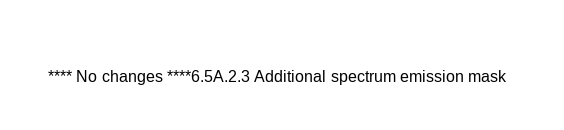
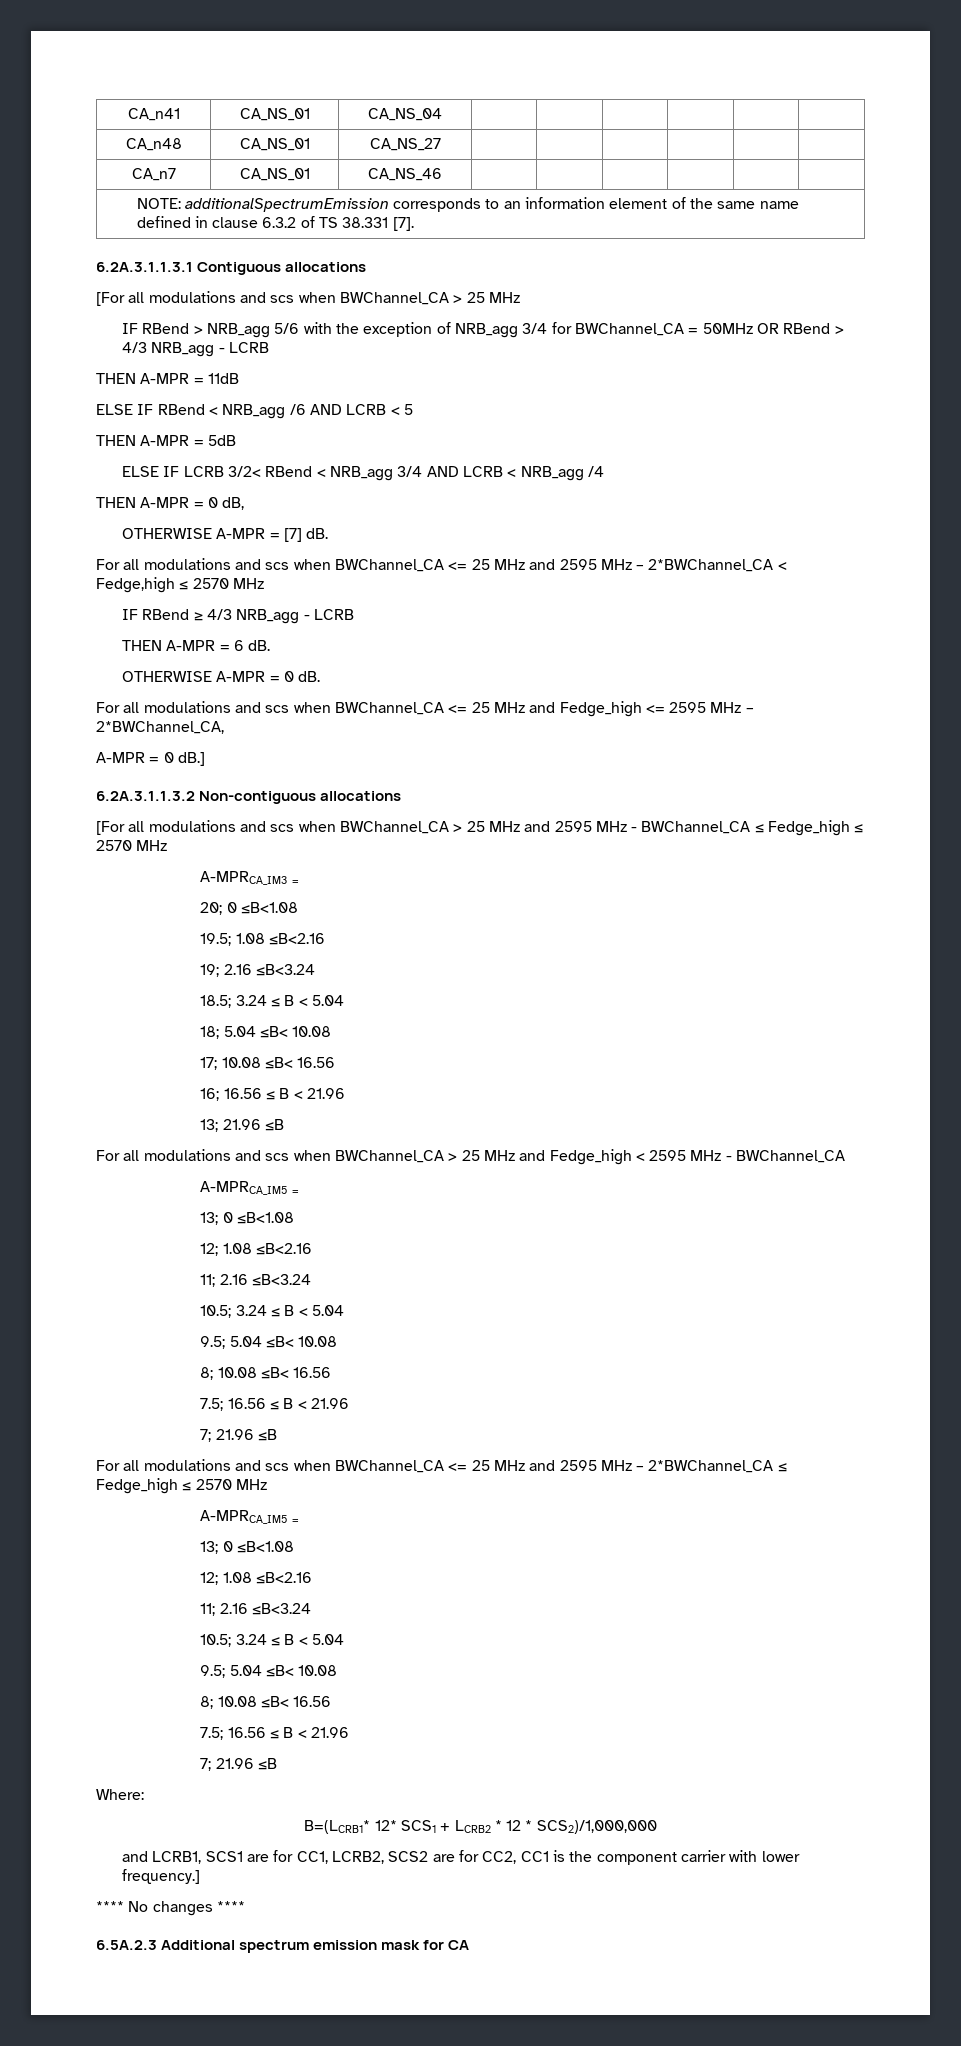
+ CA_n41 | CA_NS_01 | CA_NS_04 | | | | | |
+ CA_n48 | CA_NS_01 | CA_NS_27 | | | | | |
+ CA_n7 | CA_NS_01 | CA_NS_46 | | | | | |
+ NOTE: additionalSpectrumEmission corresponds to an information element of the same name defined in clause 6.3.2 of TS 38.331 [7].
+ 6.2A.3.1.1.3.1 Contiguous allocations
+ [For all modulations and scs when BWChannel_CA > 25 MHz
+ IF RBend > NRB_agg 5/6 with the exception of NRB_agg 3/4 for BWChannel_CA = 50MHz OR RBend > 4/3 NRB_agg - LCRB
+ THEN A-MPR = 11dB
+ ELSE IF RBend < NRB_agg /6 AND LCRB < 5
+ THEN A-MPR = 5dB
+ ELSE IF LCRB 3/2< RBend < NRB_agg 3/4 AND LCRB < NRB_agg /4
+ THEN A-MPR = 0 dB,
+ OTHERWISE A-MPR = [7] dB.
+ For all modulations and scs when BWChannel_CA <= 25 MHz and 2595 MHz – 2*BWChannel_CA < Fedge,high ≤ 2570 MHz
+ IF RBend ≥ 4/3 NRB_agg - LCRB
+ THEN A-MPR = 6 dB.
+ OTHERWISE A-MPR = 0 dB.
+ For all modulations and scs when BWChannel_CA <= 25 MHz and Fedge_high <= 2595 MHz – 2*BWChannel_CA,
+ A-MPR = 0 dB.]
+ 6.2A.3.1.1.3.2 Non-contiguous allocations
+ [For all modulations and scs when BWChannel_CA > 25 MHz and 2595 MHz - BWChannel_CA ≤ Fedge_high ≤ 2570 MHz
+ A-MPRCA_IM3 =
+ 20; 0 ≤B<1.08
+ 19.5; 1.08 ≤B<2.16
+ 19; 2.16 ≤B<3.24
+ 18.5; 3.24 ≤ B < 5.04
+ 18; 5.04 ≤B< 10.08
+ 17; 10.08 ≤B< 16.56
+ 16; 16.56 ≤ B < 21.96
+ 13; 21.96 ≤B
+ For all modulations and scs when BWChannel_CA > 25 MHz and Fedge_high < 2595 MHz - BWChannel_CA
+ A-MPRCA_IM5 =
+ 13; 0 ≤B<1.08
+ 12; 1.08 ≤B<2.16
+ 11; 2.16 ≤B<3.24
+ 10.5; 3.24 ≤ B < 5.04
+ 9.5; 5.04 ≤B< 10.08
+ 8; 10.08 ≤B< 16.56
+ 7.5; 16.56 ≤ B < 21.96
+ 7; 21.96 ≤B
+ For all modulations and scs when BWChannel_CA <= 25 MHz and 2595 MHz – 2*BWChannel_CA ≤ Fedge_high ≤ 2570 MHz
+ A-MPRCA_IM5 =
+ 13; 0 ≤B<1.08
+ 12; 1.08 ≤B<2.16
+ 11; 2.16 ≤B<3.24
+ 10.5; 3.24 ≤ B < 5.04
+ 9.5; 5.04 ≤B< 10.08
+ 8; 10.08 ≤B< 16.56
+ 7.5; 16.56 ≤ B < 21.96
+ 7; 21.96 ≤B
+ Where:
+ B=(LCRB1* 12* SCS1 + LCRB2 * 12 * SCS2)/1,000,000
+ and LCRB1, SCS1 are for CC1, LCRB2, SCS2 are for CC2, CC1 is the component carrier with lower frequency.]
- **** No changes ****6.5A.2.3 Additional spectrum emission mask
+ **** No changes ****
+ 6.5A.2.3 Additional spectrum emission mask for CA

